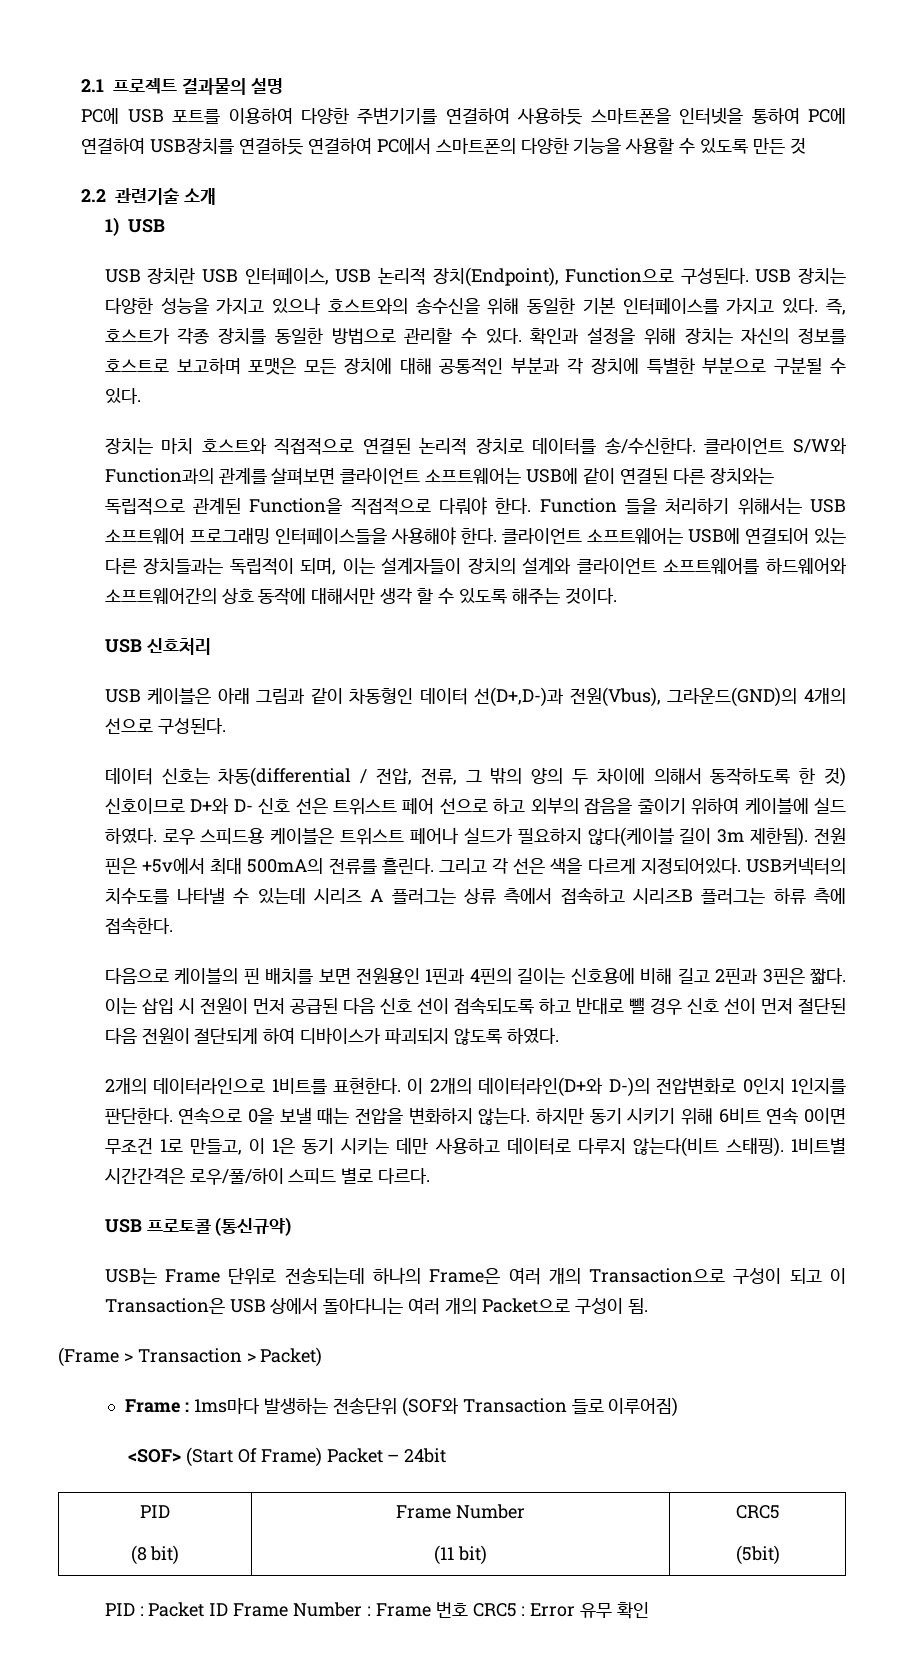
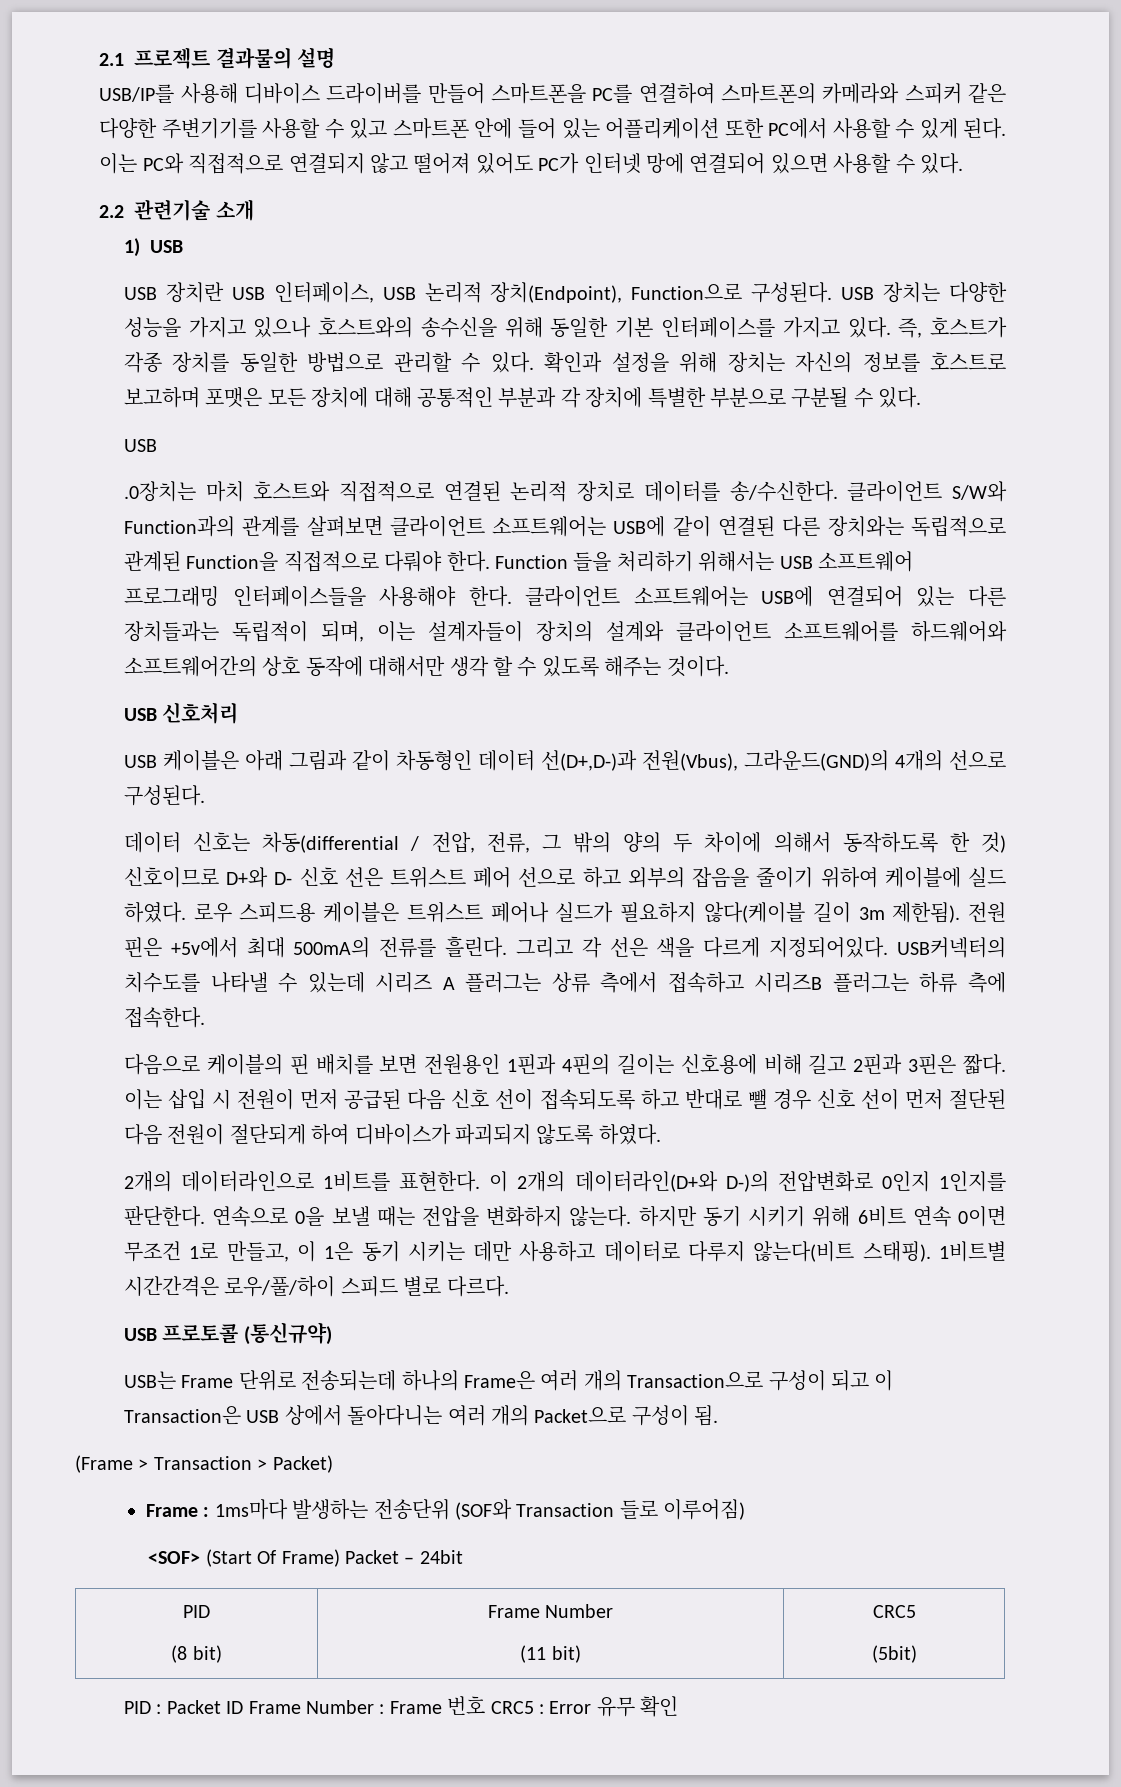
- PC에 USB 포트를 이용하여 다양한 주변기기를 연결하여 사용하듯 스마트폰을 인터넷을 통하여 PC에 연결하여 USB장치를 연결하듯 연결하여 PC에서 스마트폰의 다양한 기능을 사용할 수 있도록 만든 것
+ USB/IP를 사용해 디바이스 드라이버를 만들어 스마트폰을 PC를 연결하여 스마트폰의 카메라와 스피커 같은 다양한 주변기기를 사용할 수 있고 스마트폰 안에 들어 있는 어플리케이션 또한 PC에서 사용할 수 있게 된다. 이는 PC와 직접적으로 연결되지 않고 떨어져 있어도 PC가 인터넷 망에 연결되어 있으면 사용할 수 있다.
  확인과 설정을 위해 장치는 자신의 정보를 호스트로 보고하며 포맷은 모든 장치에 대해 공통적인 부분과 각 장치에 특별한 부분으로 구분될 수 있다.
- 장치는 마치 호스트와 직접적으로 연결된 논리적 장치로 데이터를 송/수신한다.
+ USB
+ .0장치는 마치 호스트와 직접적으로 연결된 논리적 장치로 데이터를 송/수신한다.

